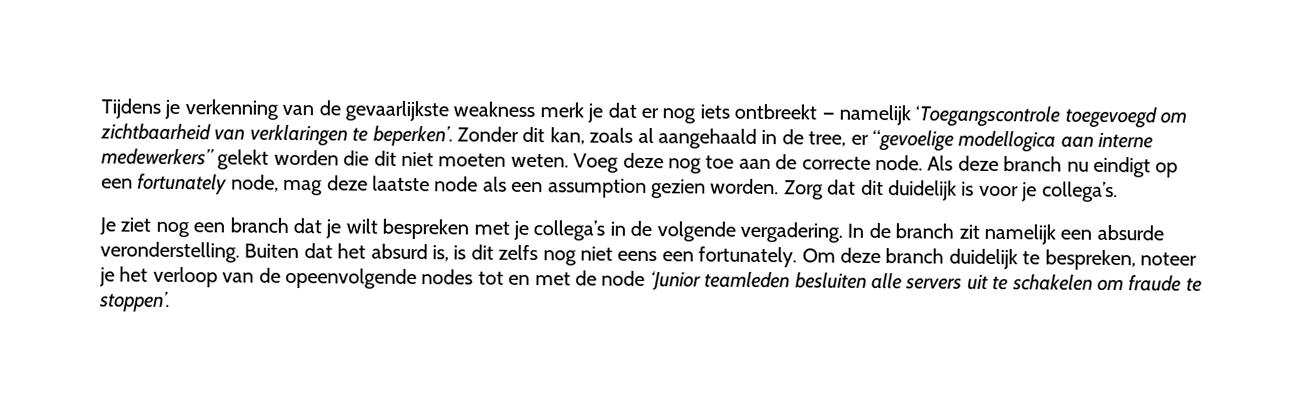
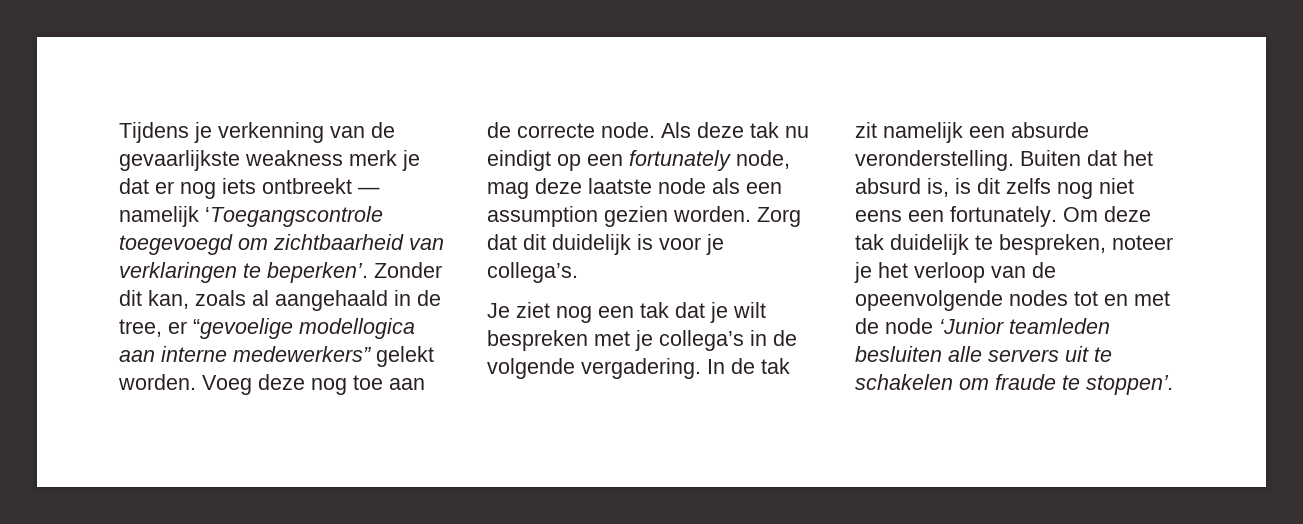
- Zonder dit kan, zoals al aangehaald in de tree, er “gevoelige modellogica aan interne medewerkers” gelekt worden die dit niet moeten weten.
+ Zonder dit kan, zoals al aangehaald in de tree, er “gevoelige modellogica aan interne medewerkers” gelekt worden.
- Als deze branch nu eindigt op een fortunately node, mag deze laatste node als een assumption gezien worden.
+ Als deze tak nu eindigt op een fortunately node, mag deze laatste node als een assumption gezien worden.
- Je ziet nog een branch dat je wilt bespreken met je collega’s in de volgende vergadering.
+ Je ziet nog een tak dat je wilt bespreken met je collega’s in de volgende vergadering.
- In de branch zit namelijk een absurde veronderstelling.
+ In de tak zit namelijk een absurde veronderstelling.
- Om deze branch duidelijk te bespreken, noteer je het verloop van de opeenvolgende nodes tot en met de node ‘Junior teamleden besluiten alle servers uit te schakelen om fraude te stoppen’.
+ Om deze tak duidelijk te bespreken, noteer je het verloop van de opeenvolgende nodes tot en met de node ‘Junior teamleden besluiten alle servers uit te schakelen om fraude te stoppen’.

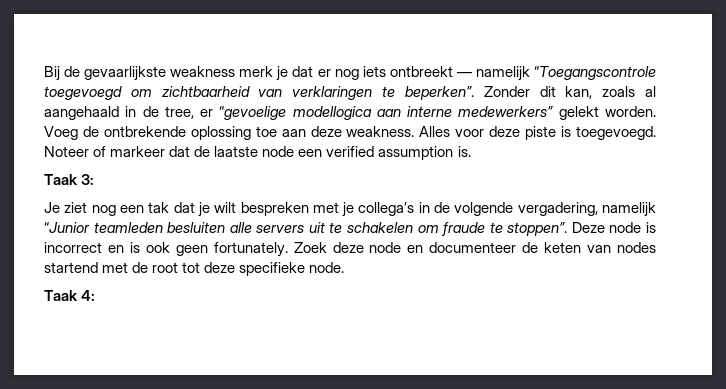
- Tijdens je verkenning van de gevaarlijkste weakness merk je dat er nog iets ontbreekt — namelijk ‘Toegangscontrole toegevoegd om zichtbaarheid van verklaringen te beperken’.
+ Bij de gevaarlijkste weakness merk je dat er nog iets ontbreekt — namelijk “Toegangscontrole toegevoegd om zichtbaarheid van verklaringen te beperken”.
- Voeg deze nog toe aan de correcte node. Als deze tak nu eindigt op een fortunately node, mag deze laatste node als een assumption gezien worden. Zorg dat dit duidelijk is voor je collega’s.
+ Voeg de ontbrekende oplossing toe aan deze weakness. Alles voor deze piste is toegevoegd. Noteer of markeer dat de laatste node een verified assumption is.
+ Taak 3:
- Je ziet nog een tak dat je wilt bespreken met je collega’s in de volgende vergadering. In de tak zit namelijk een absurde veronderstelling. Buiten dat het absurd is, is dit zelfs nog niet eens een fortunately. Om deze tak duidelijk te bespreken, noteer je het verloop van de opeenvolgende nodes tot en met de node ‘Junior teamleden besluiten alle servers uit te schakelen om fraude te stoppen’.
+ Je ziet nog een tak dat je wilt bespreken met je collega’s in de volgende vergadering, namelijk “Junior teamleden besluiten alle servers uit te schakelen om fraude te stoppen”. Deze node is incorrect en is ook geen fortunately. Zoek deze node en documenteer de keten van nodes startend met de root tot deze specifieke node.
+ Taak 4:

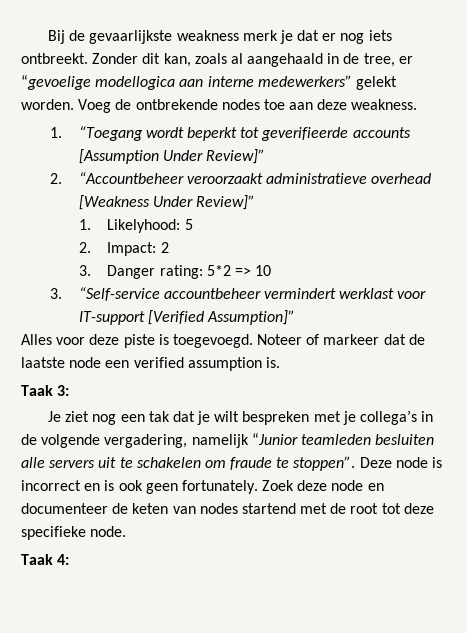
- Bij de gevaarlijkste weakness merk je dat er nog iets ontbreekt — namelijk “Toegangscontrole toegevoegd om zichtbaarheid van verklaringen te beperken”.
+ Bij de gevaarlijkste weakness merk je dat er nog iets ontbreekt.
- Voeg de ontbrekende oplossing toe aan deze weakness. Alles voor deze piste is toegevoegd.
+ Voeg de ontbrekende nodes toe aan deze weakness.
+ 1. “Toegang wordt beperkt tot geverifieerde accounts [Assumption Under Review]”
+ 2. “Accountbeheer veroorzaakt administratieve overhead [Weakness Under Review]”
+ 1. Likelyhood: 5
+ 2. Impact: 2
+ 3. Danger rating: 5*2 => 10
+ 3. “Self-service accountbeheer vermindert werklast voor IT-support [Verified Assumption]”
+ Alles voor deze piste is toegevoegd.

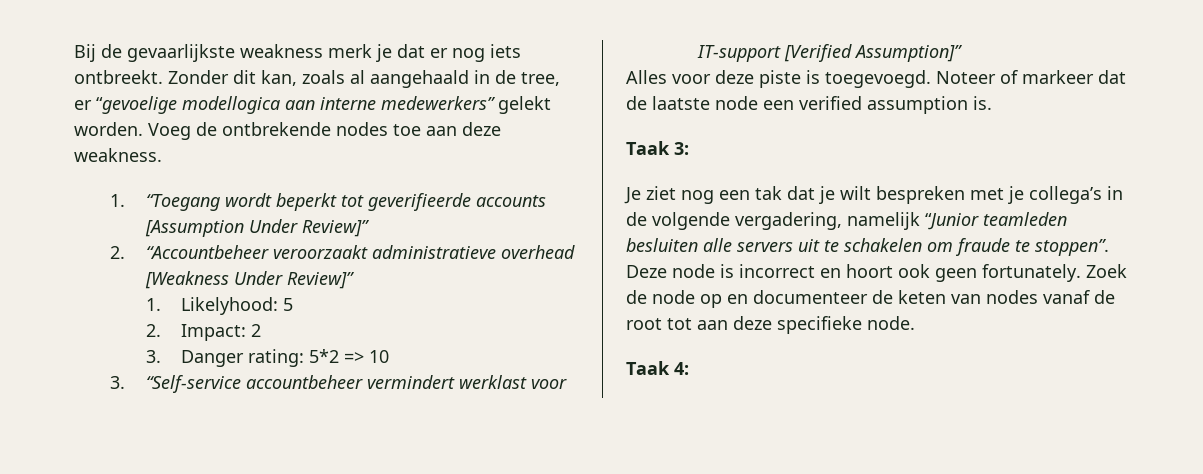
- Deze node is incorrect en is ook geen fortunately.
+ Deze node is incorrect en hoort ook geen fortunately.
- Zoek deze node en documenteer de keten van nodes startend met de root tot deze specifieke node.
+ Zoek de node op en documenteer de keten van nodes vanaf de root tot aan deze specifieke node.

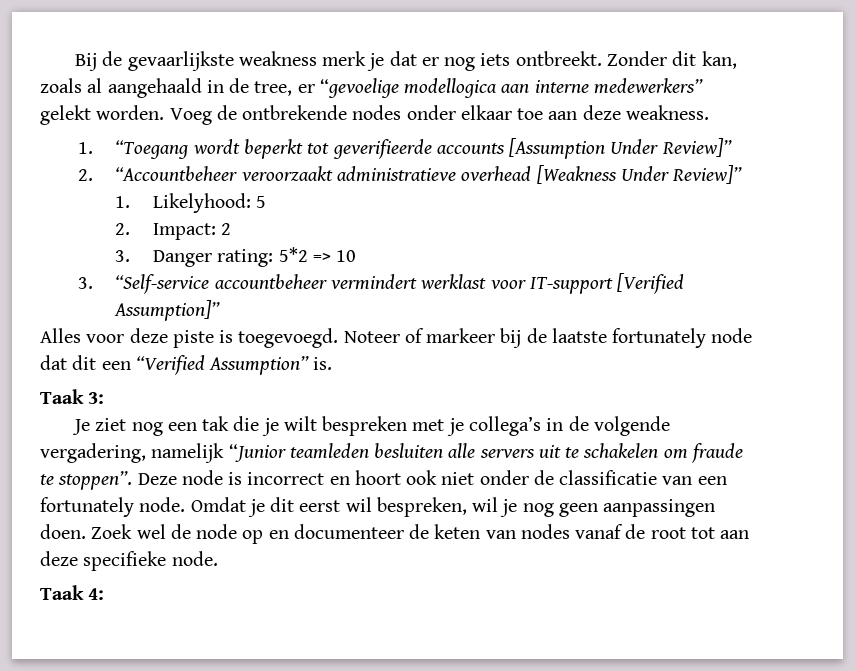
- Voeg de ontbrekende nodes toe aan deze weakness.
+ Voeg de ontbrekende nodes onder elkaar toe aan deze weakness.
- Noteer of markeer dat de laatste node een verified assumption is.
+ Noteer of markeer bij de laatste fortunately node dat dit een “Verified Assumption” is.
- Je ziet nog een tak dat je wilt bespreken met je collega’s in de volgende vergadering, namelijk “Junior teamleden besluiten alle servers uit te schakelen om fraude te stoppen”.
+ Je ziet nog een tak die je wilt bespreken met je collega’s in de volgende vergadering, namelijk “Junior teamleden besluiten alle servers uit te schakelen om fraude te stoppen”.
- Deze node is incorrect en hoort ook geen fortunately. Zoek de node op en documenteer de keten van nodes vanaf de root tot aan deze specifieke node.
+ Deze node is incorrect en hoort ook niet onder de classificatie van een fortunately node. Omdat je dit eerst wil bespreken, wil je nog geen aanpassingen doen. Zoek wel de node op en documenteer de keten van nodes vanaf de root tot aan deze specifieke node.

